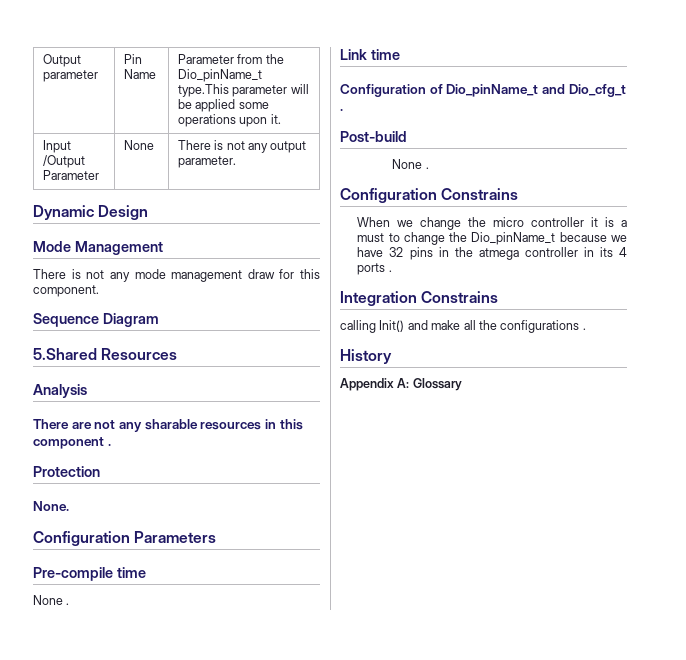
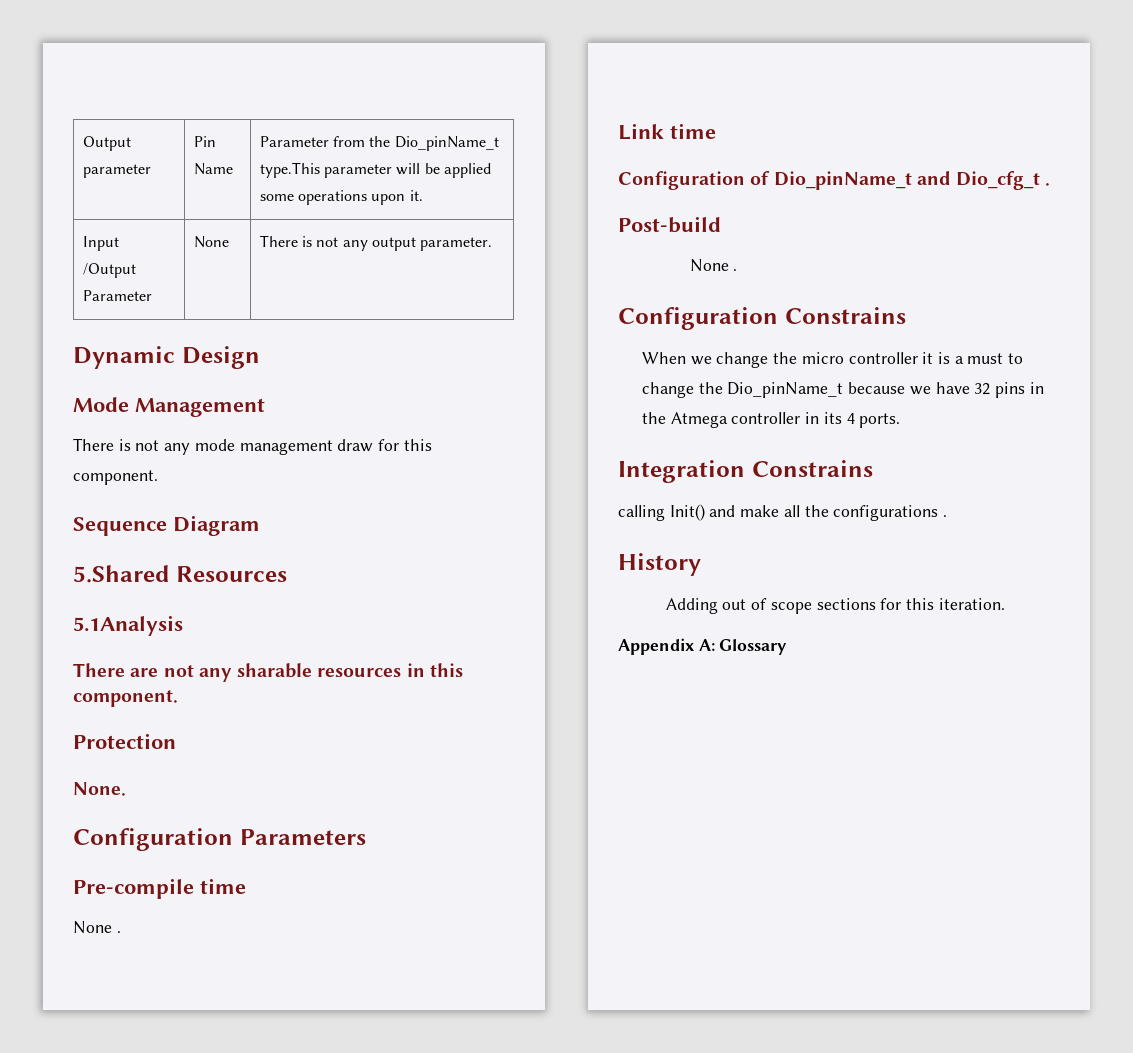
- Analysis
+ 5.1Analysis
- There are not any sharable resources in this component .
+ There are not any sharable resources in this component.
- When we change the micro controller it is a must to change the Dio_pinName_t because we have 32 pins in the atmega controller in its 4 ports .
+ When we change the micro controller it is a must to change the Dio_pinName_t because we have 32 pins in the Atmega controller in its 4 ports.
+ Adding out of scope sections for this iteration.

